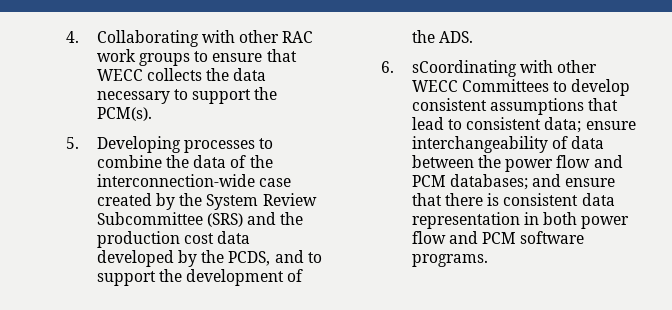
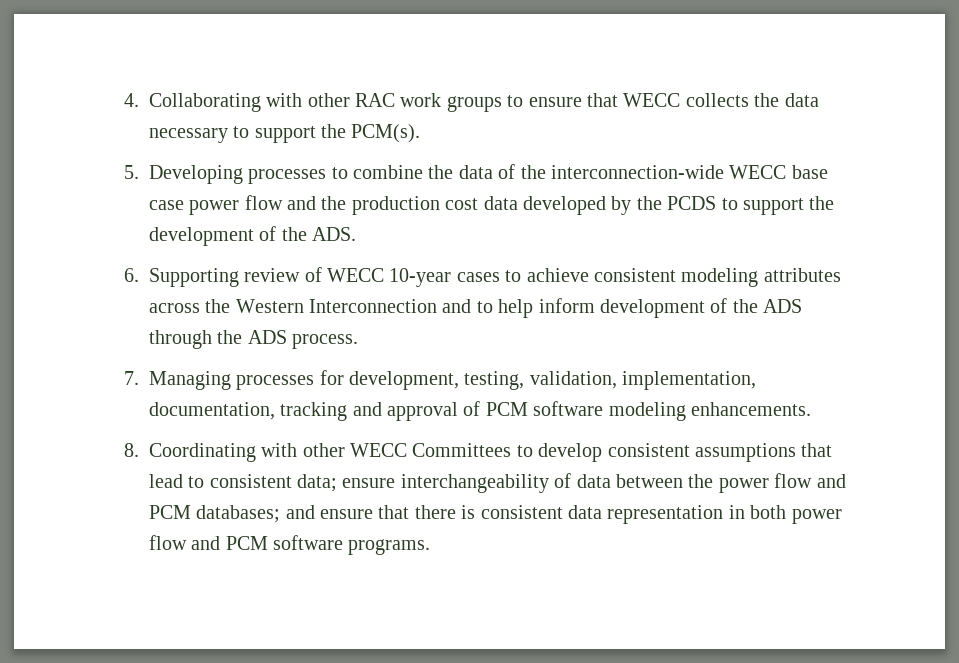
- 5. Developing processes to combine the data of the interconnection-wide case created by the System Review Subcommittee (SRS) and the production cost data developed by the PCDS, and to support the development of the ADS.
+ 5. Developing processes to combine the data of the interconnection-wide WECC base case power flow and the production cost data developed by the PCDS to support the development of the ADS.
- 6. sCoordinating with other WECC Committees to develop consistent assumptions that lead to consistent data; ensure interchangeability of data between the power flow and PCM databases; and ensure that there is consistent data representation in both power flow and PCM software programs.
+ 6. Supporting review of WECC 10-year cases to achieve consistent modeling attributes across the Western Interconnection and to help inform development of the ADS through the ADS process.
+ 7. Managing processes for development, testing, validation, implementation, documentation, tracking and approval of PCM software modeling enhancements.
+ 8. Coordinating with other WECC Committees to develop consistent assumptions that lead to consistent data; ensure interchangeability of data between the power flow and PCM databases; and ensure that there is consistent data representation in both power flow and PCM software programs.

